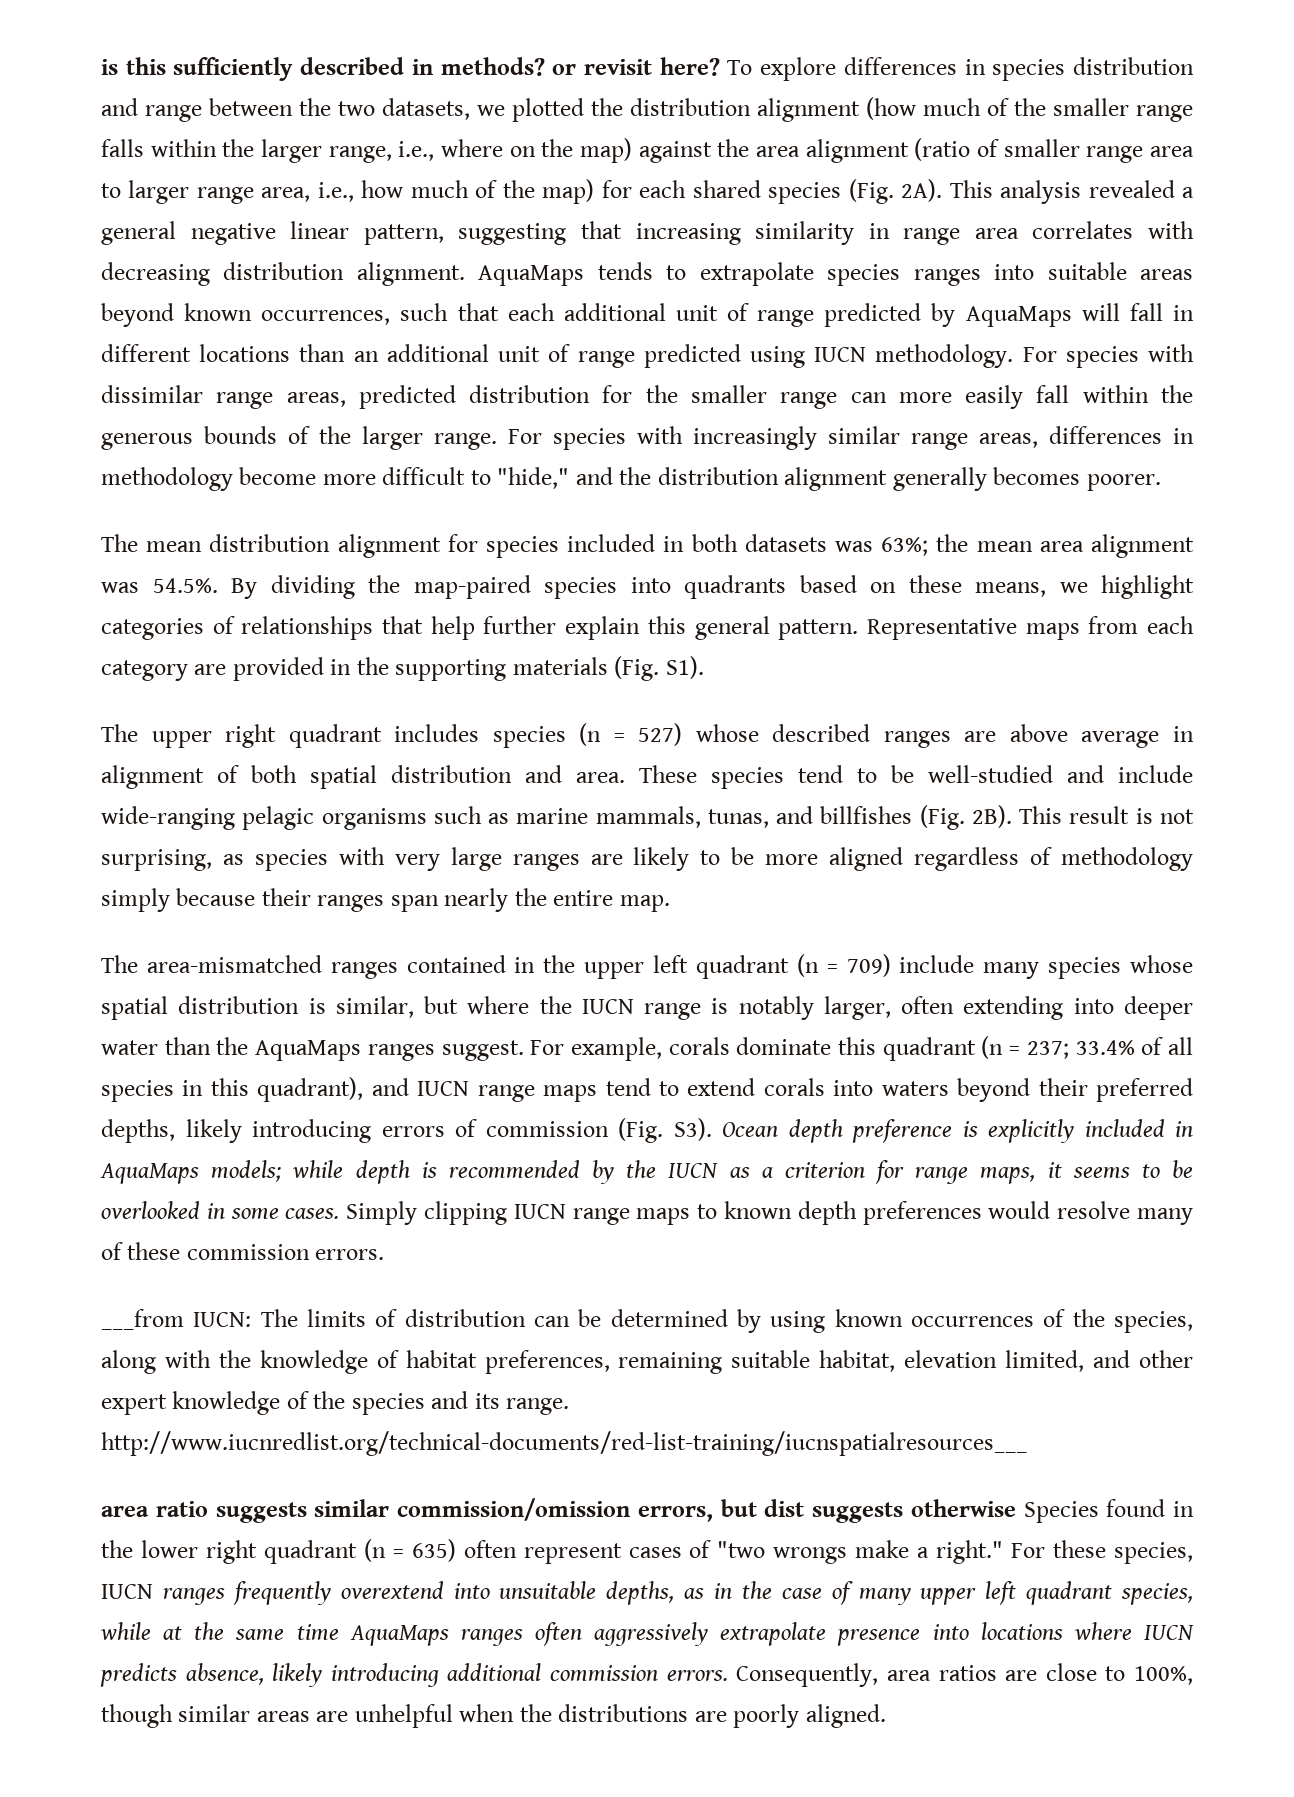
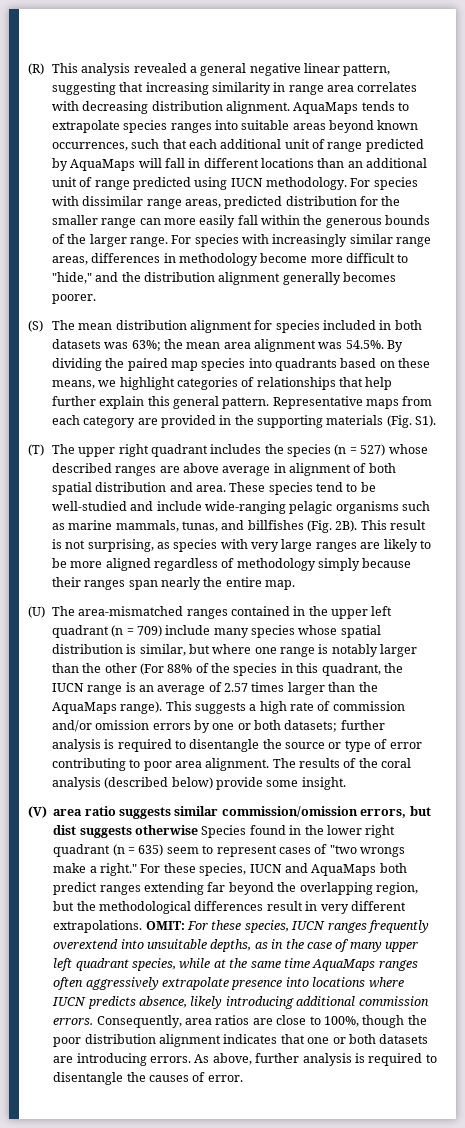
- is this sufficiently described in methods? or revisit here? To explore differences in species distribution and range between the two datasets, we plotted the distribution alignment (how much of the smaller range falls within the larger range, i.e., where on the map) against the area alignment (ratio of smaller range area to larger range area, i.e., how much of the map) for each shared species (Fig. 2A). This analysis revealed a general negative linear pattern, suggesting that increasing similarity in range area correlates with decreasing distribution alignment.
+ (R) This analysis revealed a general negative linear pattern, suggesting that increasing similarity in range area correlates with decreasing distribution alignment.
- The mean distribution alignment for species included in both datasets was 63%; the mean area alignment was 54.5%. By dividing the map-paired species into quadrants based on these means, we highlight categories of relationships that help further explain this general pattern.
+ (S) The mean distribution alignment for species included in both datasets was 63%; the mean area alignment was 54.5%. By dividing the paired map species into quadrants based on these means, we highlight categories of relationships that help further explain this general pattern.
- The upper right quadrant includes species (n = 527) whose described ranges are above average in alignment of both spatial distribution and area.
+ (T) The upper right quadrant includes the species (n = 527) whose described ranges are above average in alignment of both spatial distribution and area.
- The area-mismatched ranges contained in the upper left quadrant (n = 709) include many species whose spatial distribution is similar, but where the IUCN range is notably larger, often extending into deeper water than the AquaMaps ranges suggest. For example, corals dominate this quadrant (n = 237; 33.4% of all species in this quadrant), and IUCN range maps tend to extend corals into waters beyond their preferred depths, likely introducing errors of commission (Fig. S3). Ocean depth preference is explicitly included in AquaMaps models; while depth is recommended by the IUCN as a criterion for range maps, it seems to be overlooked in some cases. Simply clipping IUCN range maps to known depth preferences would resolve many of these commission errors.
- ___from IUCN: The limits of distribution can be determined by using known occurrences of the species, along with the knowledge of habitat preferences, remaining suitable habitat, elevation limited, and other expert knowledge of the species and its range. http://www.iucnredlist.org/technical-documents/red-list-training/iucnspatialresources___
- area ratio suggests similar commission/omission errors, but dist suggests otherwise Species found in the lower right quadrant (n = 635) often represent cases of "two wrongs make a right."
+ (U) The area-mismatched ranges contained in the upper left quadrant (n = 709) include many species whose spatial distribution is similar, but where one range is notably larger than the other (For 88% of the species in this quadrant, the IUCN range is an average of 2.57 times larger than the AquaMaps range). This suggests a high rate of commission and/or omission errors by one or both datasets; further analysis is required to disentangle the source or type of error contributing to poor area alignment. The results of the coral analysis (described below) provide some insight.
+ (V) area ratio suggests similar commission/omission errors, but dist suggests otherwise Species found in the lower right quadrant (n = 635) seem to represent cases of "two wrongs make a right."
- For these species, IUCN ranges frequently overextend into unsuitable depths, as in the case of many upper left quadrant species, while at the same time AquaMaps ranges often aggressively extrapolate presence into locations where IUCN predicts absence, likely introducing additional commission errors.
+ For these species, IUCN and AquaMaps both predict ranges extending far beyond the overlapping region, but the methodological differences result in very different extrapolations. OMIT: For these species, IUCN ranges frequently overextend into unsuitable depths, as in the case of many upper left quadrant species, while at the same time AquaMaps ranges often aggressively extrapolate presence into locations where IUCN predicts absence, likely introducing additional commission errors.
- Consequently, area ratios are close to 100%, though similar areas are unhelpful when the distributions are poorly aligned.
+ Consequently, area ratios are close to 100%, though the poor distribution alignment indicates that one or both datasets are introducing errors. As above, further analysis is required to disentangle the causes of error.

